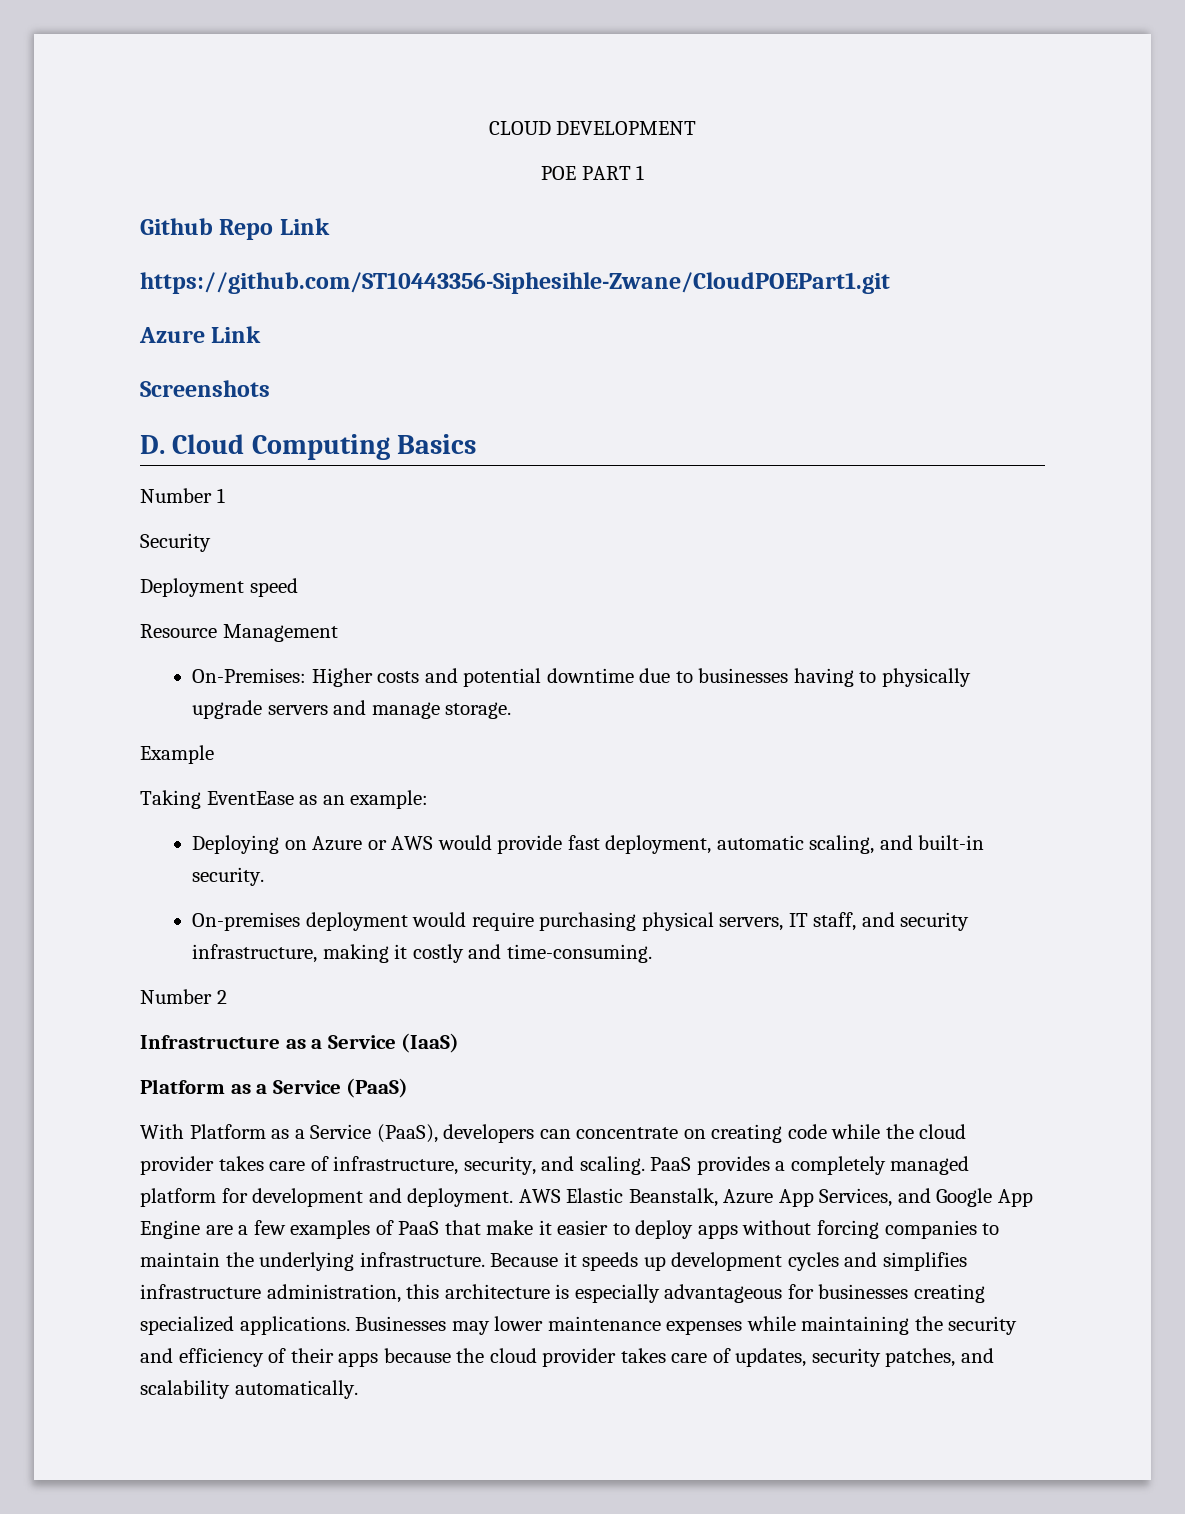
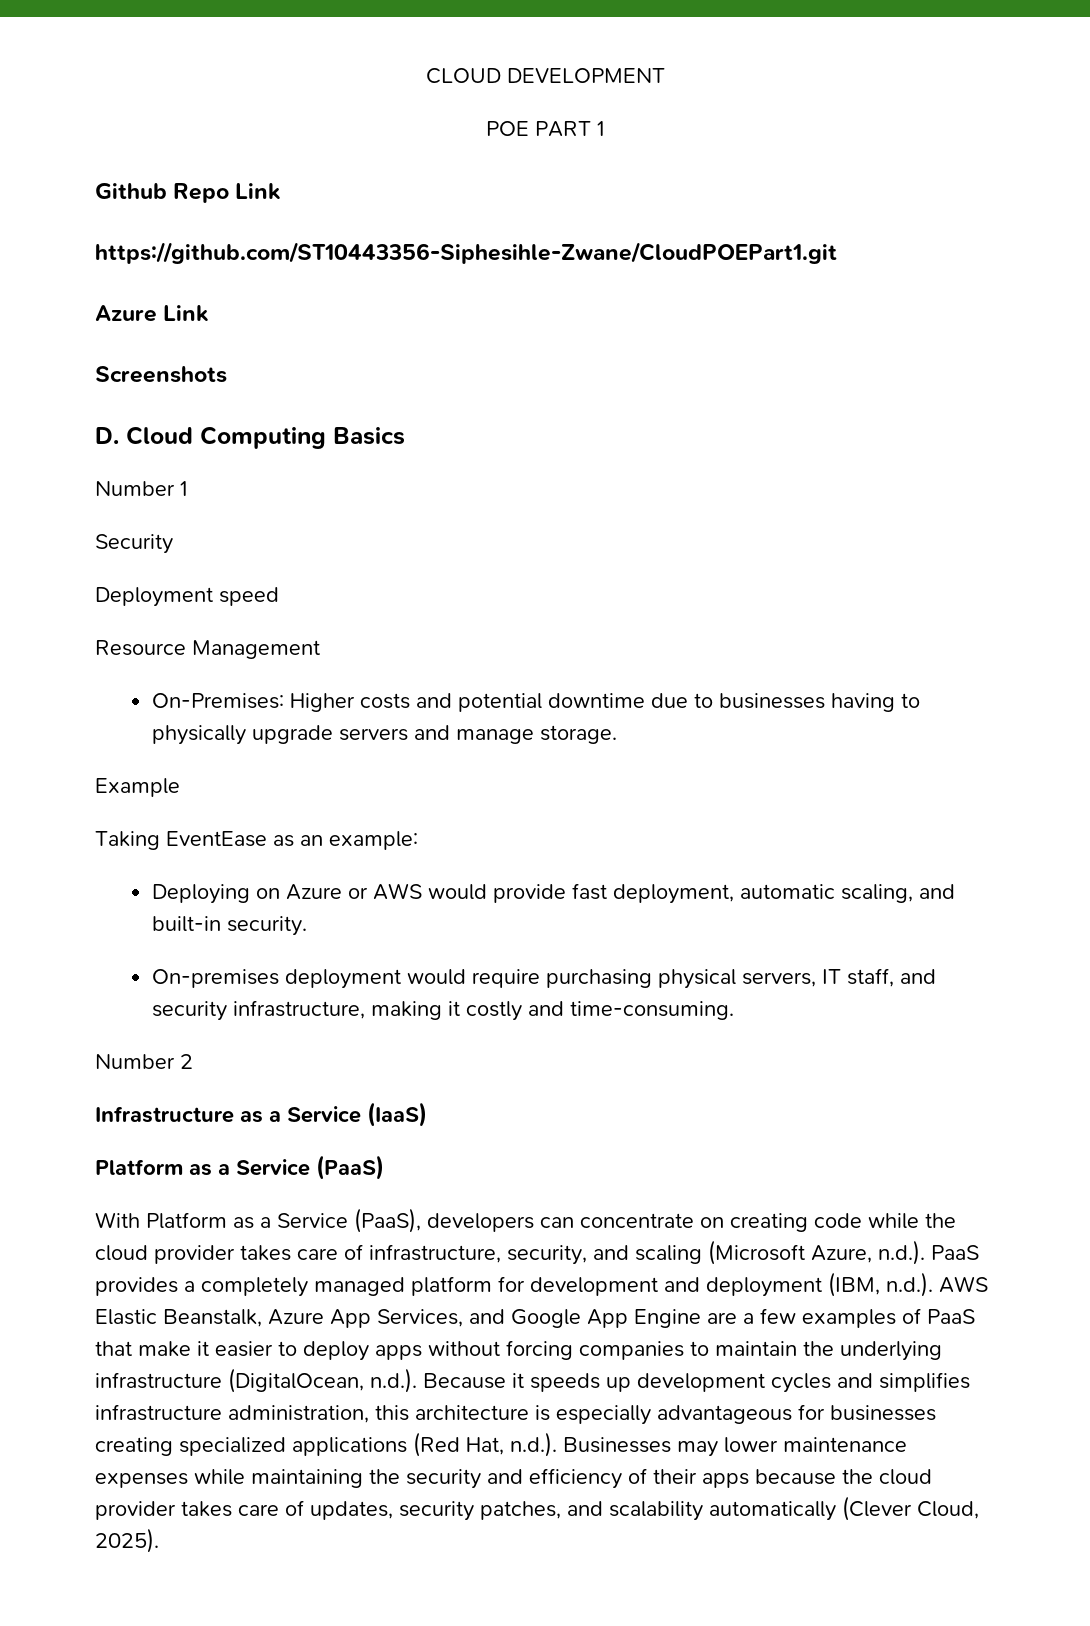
- With Platform as a Service (PaaS), developers can concentrate on creating code while the cloud provider takes care of infrastructure, security, and scaling. PaaS provides a completely managed platform for development and deployment. AWS Elastic Beanstalk, Azure App Services, and Google App Engine are a few examples of PaaS that make it easier to deploy apps without forcing companies to maintain the underlying infrastructure. Because it speeds up development cycles and simplifies infrastructure administration, this architecture is especially advantageous for businesses creating specialized applications. Businesses may lower maintenance expenses while maintaining the security and efficiency of their apps because the cloud provider takes care of updates, security patches, and scalability automatically.
+ With Platform as a Service (PaaS), developers can concentrate on creating code while the cloud provider takes care of infrastructure, security, and scaling (Microsoft Azure, n.d.). PaaS provides a completely managed platform for development and deployment (IBM, n.d.). AWS Elastic Beanstalk, Azure App Services, and Google App Engine are a few examples of PaaS that make it easier to deploy apps without forcing companies to maintain the underlying infrastructure (DigitalOcean, n.d.). Because it speeds up development cycles and simplifies infrastructure administration, this architecture is especially advantageous for businesses creating specialized applications (Red Hat, n.d.). Businesses may lower maintenance expenses while maintaining the security and efficiency of their apps because the cloud provider takes care of updates, security patches, and scalability automatically (Clever Cloud, 2025).

